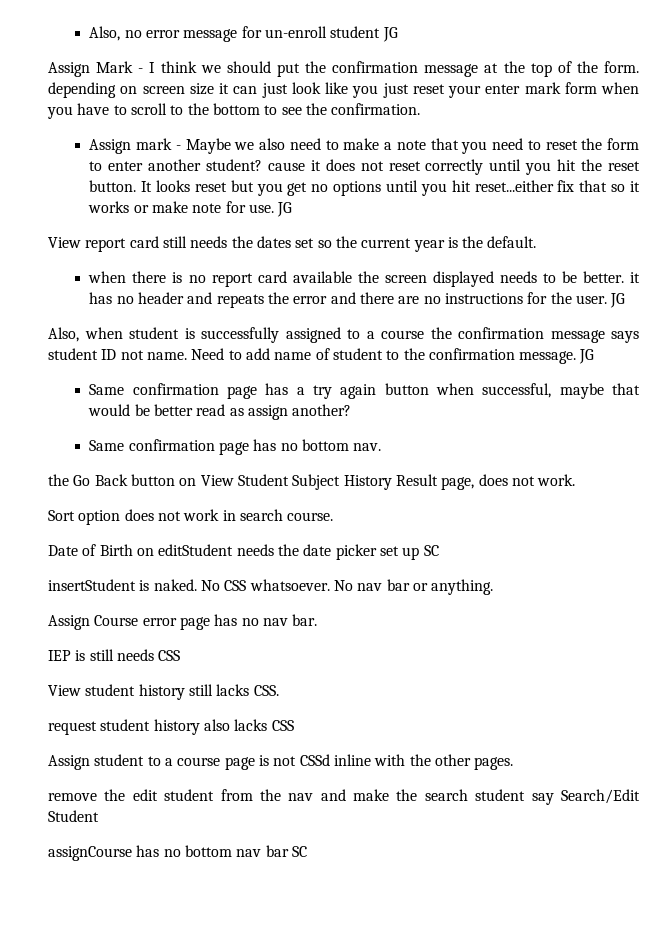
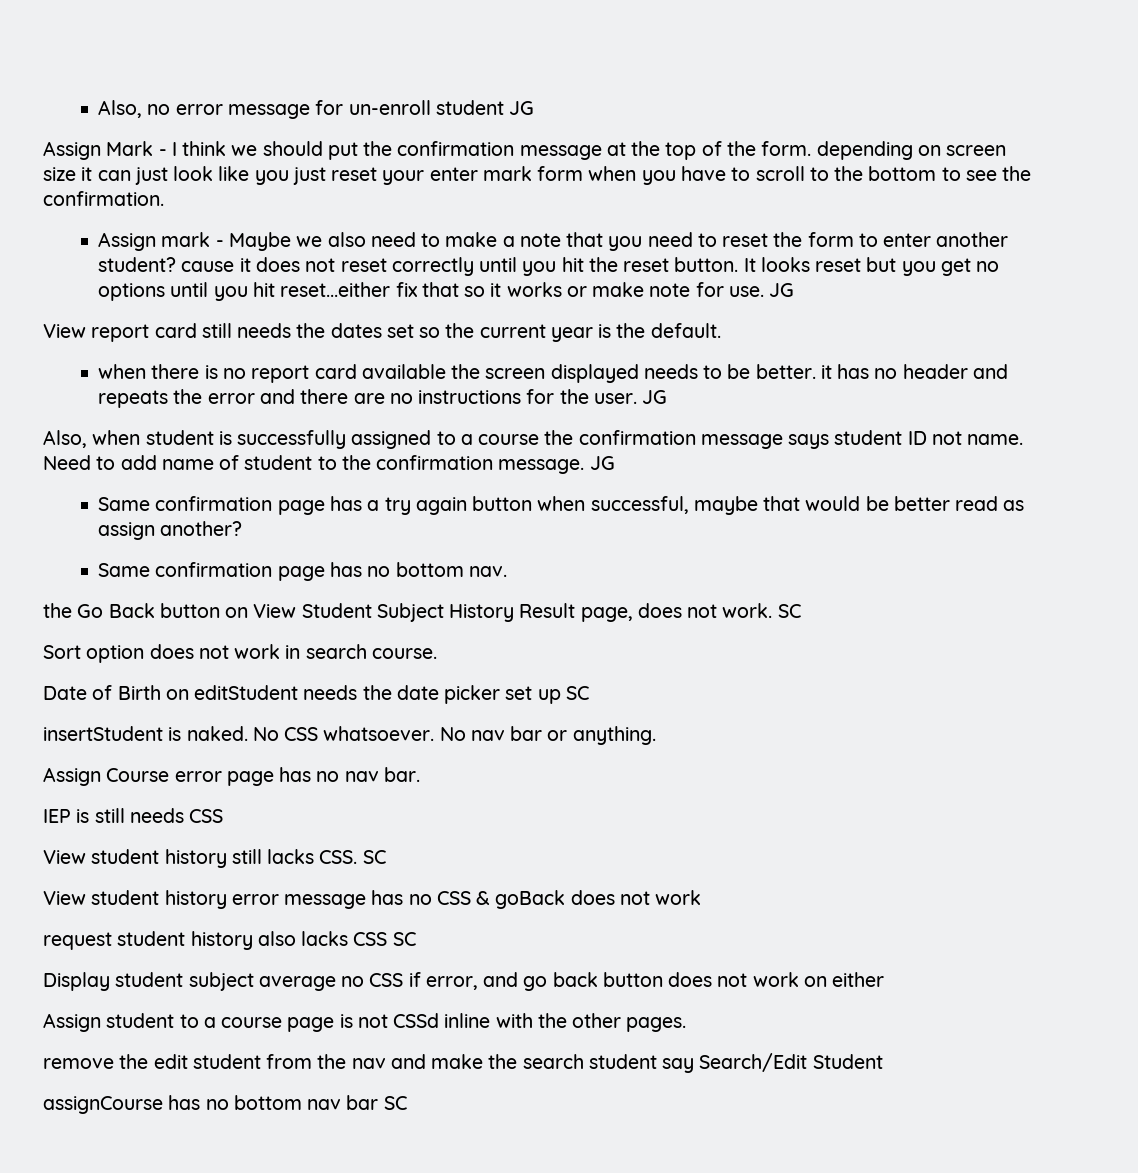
- the Go Back button on View Student Subject History Result page, does not work.
+ the Go Back button on View Student Subject History Result page, does not work. SC
- View student history still lacks CSS.
+ View student history still lacks CSS. SC
+ View student history error message has no CSS & goBack does not work
- request student history also lacks CSS
+ request student history also lacks CSS SC
+ Display student subject average no CSS if error, and go back button does not work on either

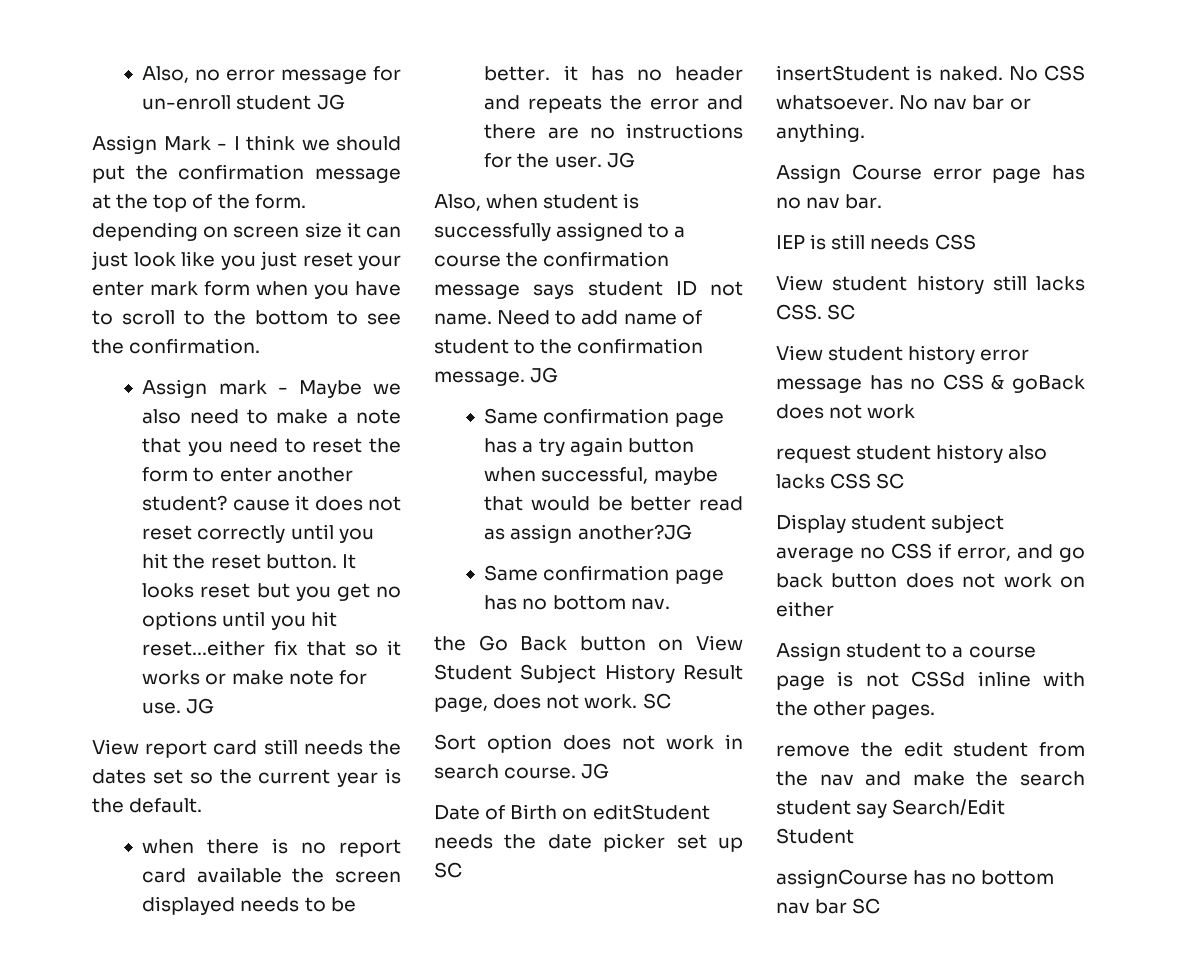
- Same confirmation page has a try again button when successful, maybe that would be better read as assign another?
+ Same confirmation page has a try again button when successful, maybe that would be better read as assign another?JG
- Sort option does not work in search course.
+ Sort option does not work in search course. JG

